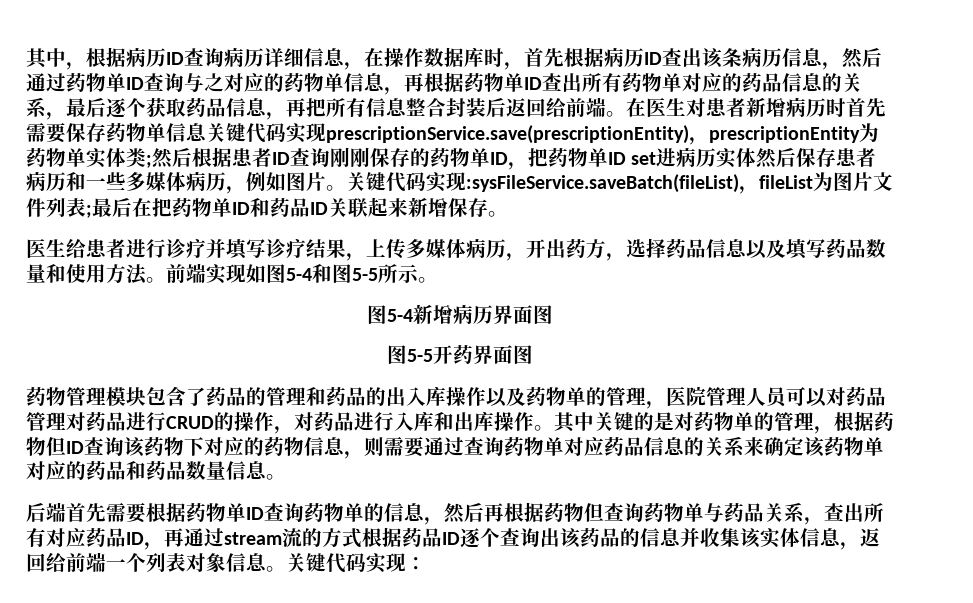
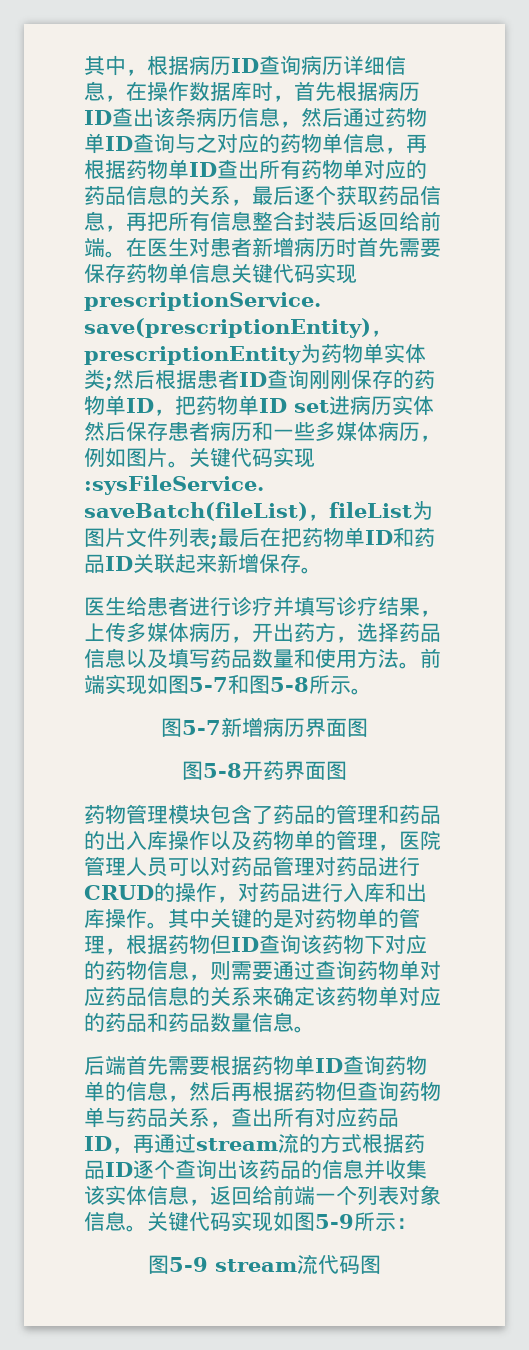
- 前端实现如图5-4和图5-5所示。
+ 前端实现如图5-7和图5-8所示。
- 图5-4新增病历界面图
+ 图5-7新增病历界面图
- 图5-5开药界面图
+ 图5-8开药界面图
- 关键代码实现：
+ 关键代码实现如图5-9所示：
+ 图5-9 stream流代码图

